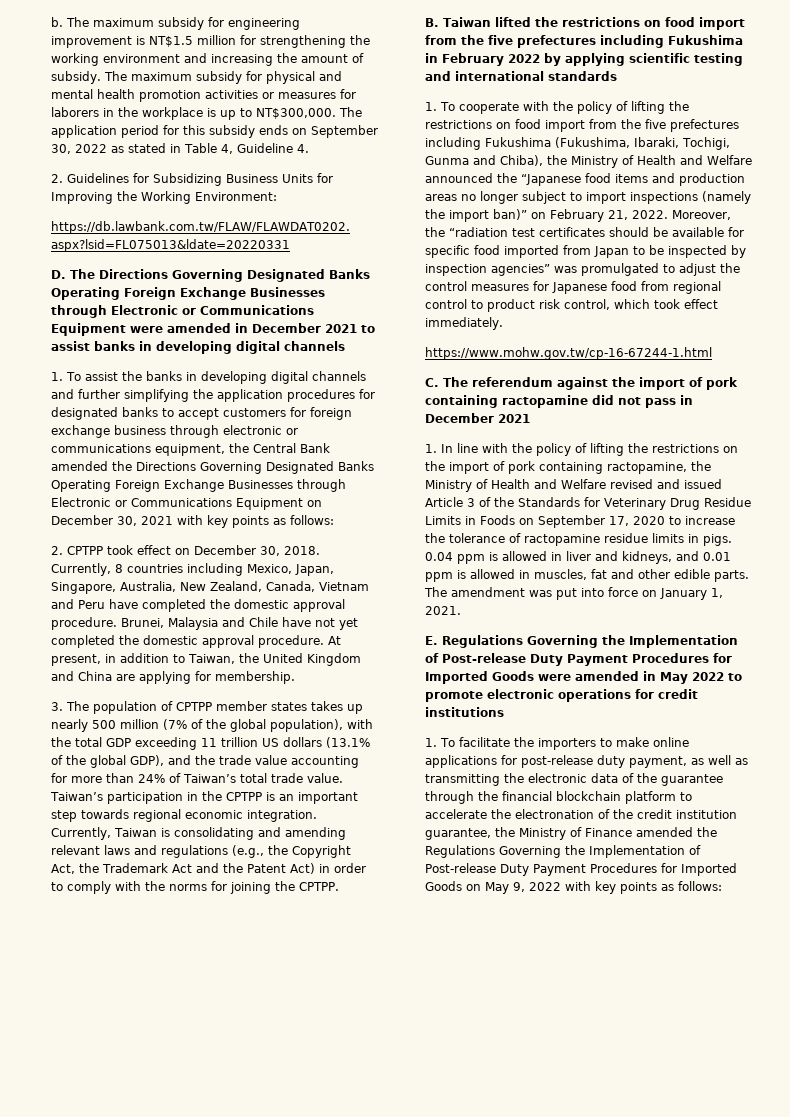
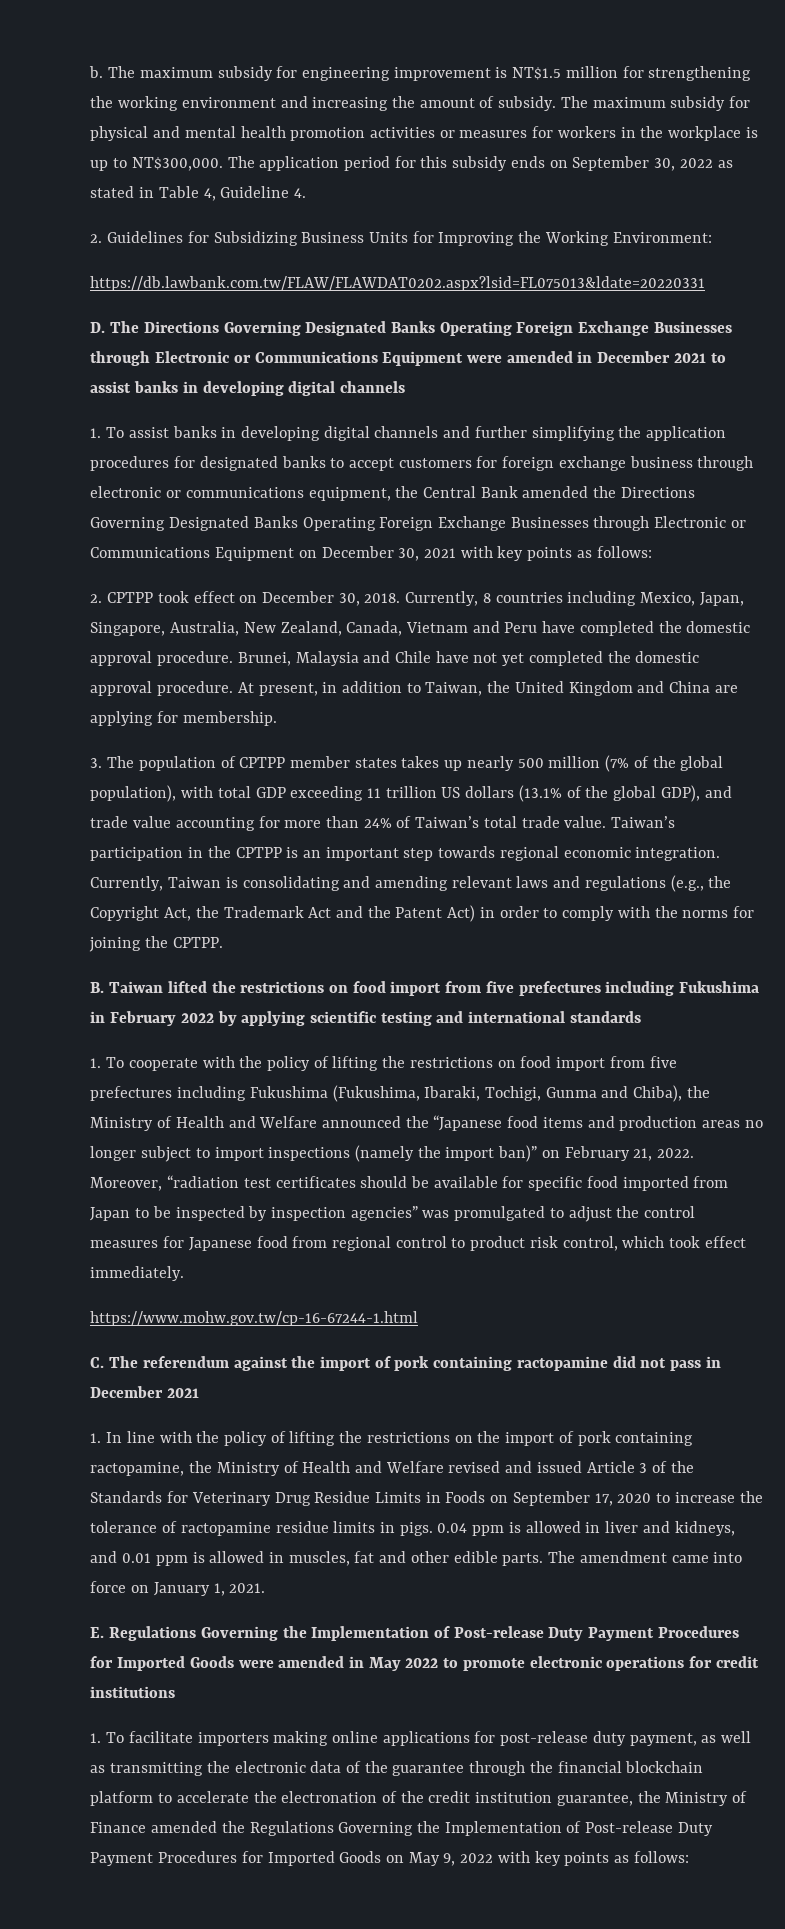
- The maximum subsidy for physical and mental health promotion activities or measures for laborers in the workplace is up to NT$300,000.
+ The maximum subsidy for physical and mental health promotion activities or measures for workers in the workplace is up to NT$300,000.
- 1. To assist the banks in developing digital channels and further simplifying the application procedures for designated banks to accept customers for foreign exchange business through electronic or communications equipment, the Central Bank amended the Directions Governing Designated Banks Operating Foreign Exchange Businesses through Electronic or Communications Equipment on December 30, 2021 with key points as follows:
+ 1. To assist banks in developing digital channels and further simplifying the application procedures for designated banks to accept customers for foreign exchange business through electronic or communications equipment, the Central Bank amended the Directions Governing Designated Banks Operating Foreign Exchange Businesses through Electronic or Communications Equipment on December 30, 2021 with key points as follows:
- 3. The population of CPTPP member states takes up nearly 500 million (7% of the global population), with the total GDP exceeding 11 trillion US dollars (13.1% of the global GDP), and the trade value accounting for more than 24% of Taiwan’s total trade value.
+ 3. The population of CPTPP member states takes up nearly 500 million (7% of the global population), with total GDP exceeding 11 trillion US dollars (13.1% of the global GDP), and trade value accounting for more than 24% of Taiwan’s total trade value.
- B. Taiwan lifted the restrictions on food import from the five prefectures including Fukushima in February 2022 by applying scientific testing and international standards
+ B. Taiwan lifted the restrictions on food import from five prefectures including Fukushima in February 2022 by applying scientific testing and international standards
- 1. To cooperate with the policy of lifting the restrictions on food import from the five prefectures including Fukushima (Fukushima, Ibaraki, Tochigi, Gunma and Chiba), the Ministry of Health and Welfare announced the “Japanese food items and production areas no longer subject to import inspections (namely the import ban)” on February 21, 2022.
+ 1. To cooperate with the policy of lifting the restrictions on food import from five prefectures including Fukushima (Fukushima, Ibaraki, Tochigi, Gunma and Chiba), the Ministry of Health and Welfare announced the “Japanese food items and production areas no longer subject to import inspections (namely the import ban)” on February 21, 2022.
- Moreover, the “radiation test certificates should be available for specific food imported from Japan to be inspected by inspection agencies” was promulgated to adjust the control measures for Japanese food from regional control to product risk control, which took effect immediately.
+ Moreover, “radiation test certificates should be available for specific food imported from Japan to be inspected by inspection agencies” was promulgated to adjust the control measures for Japanese food from regional control to product risk control, which took effect immediately.
- The amendment was put into force on January 1, 2021.
+ The amendment came into force on January 1, 2021.
- 1. To facilitate the importers to make online applications for post-release duty payment, as well as transmitting the electronic data of the guarantee through the financial blockchain platform to accelerate the electronation of the credit institution guarantee, the Ministry of Finance amended the Regulations Governing the Implementation of Post-release Duty Payment Procedures for Imported Goods on May 9, 2022 with key points as follows:
+ 1. To facilitate importers making online applications for post-release duty payment, as well as transmitting the electronic data of the guarantee through the financial blockchain platform to accelerate the electronation of the credit institution guarantee, the Ministry of Finance amended the Regulations Governing the Implementation of Post-release Duty Payment Procedures for Imported Goods on May 9, 2022 with key points as follows:

